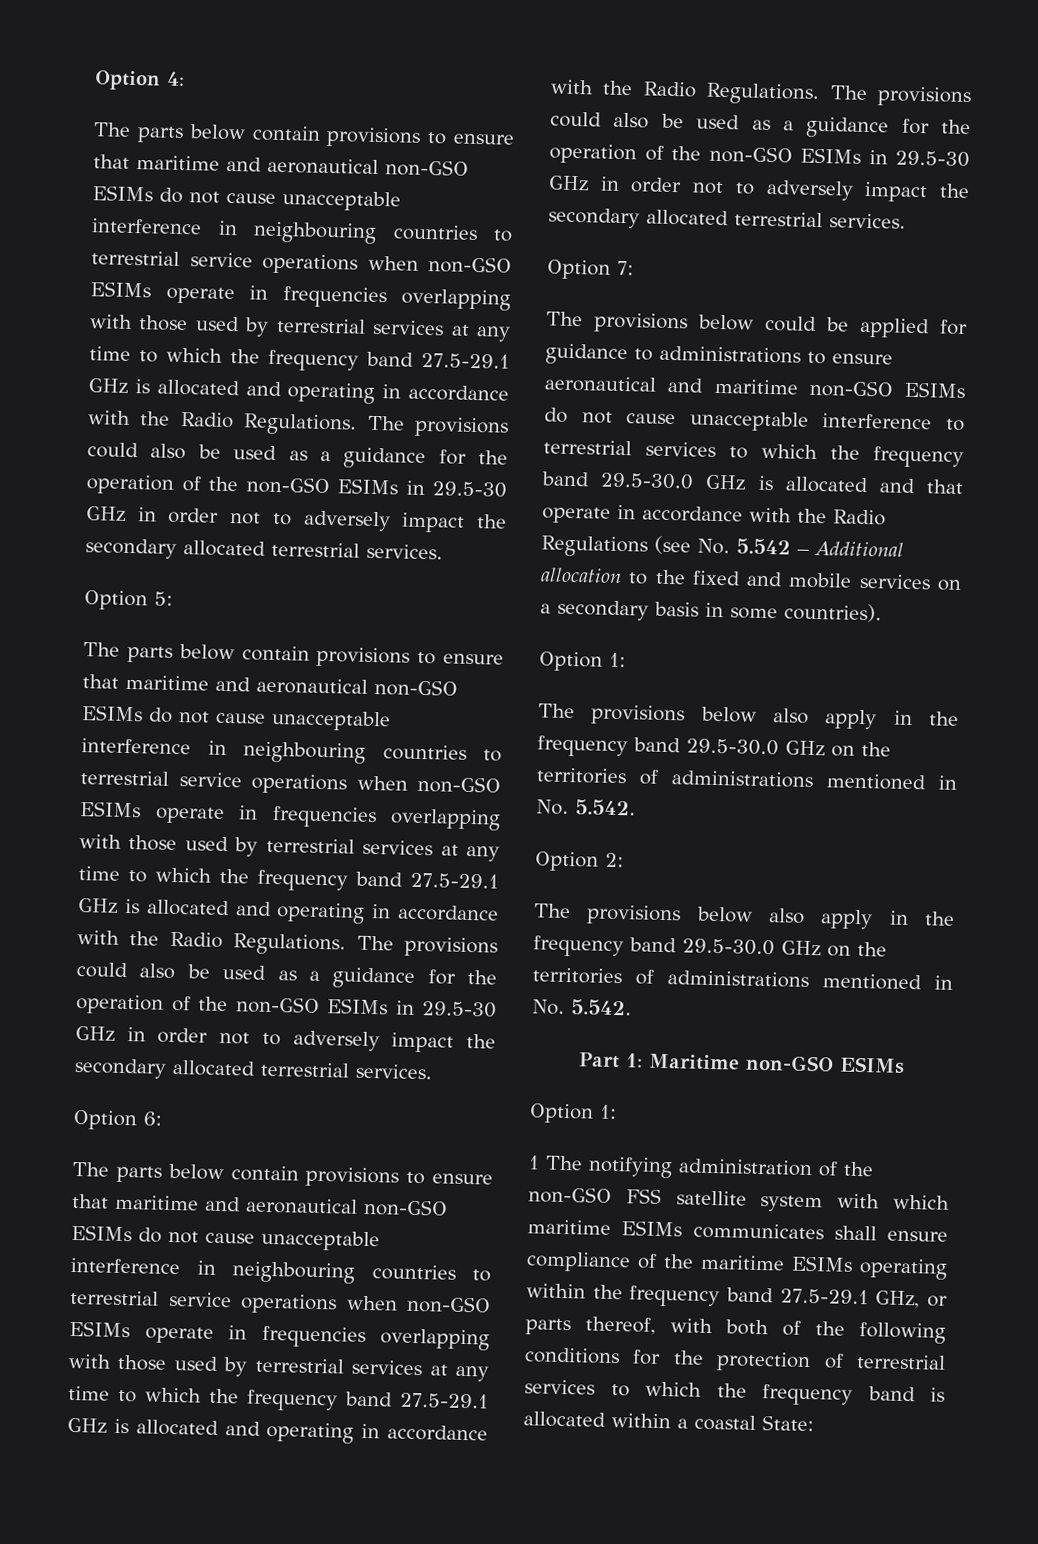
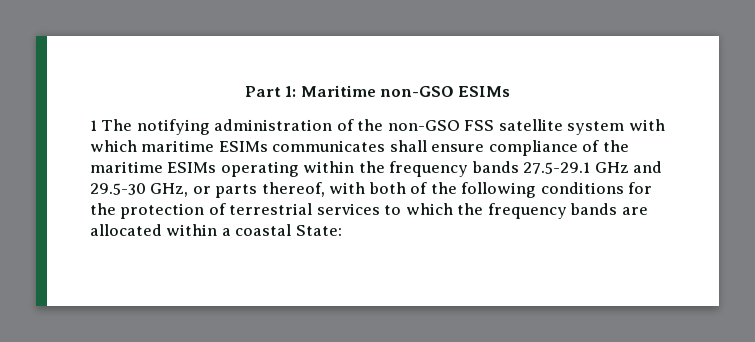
- Option 4:
- The parts below contain provisions to ensure that maritime and aeronautical non-GSO ESIMs do not cause unacceptable interference in neighbouring countries to terrestrial service operations when non-GSO ESIMs operate in frequencies overlapping with those used by terrestrial services at any time to which the frequency band 27.5-29.1 GHz is allocated and operating in accordance with the Radio Regulations. The provisions could also be used as a guidance for the operation of the non-GSO ESIMs in 29.5-30 GHz in order not to adversely impact the secondary allocated terrestrial services.
- Option 5:
- The parts below contain provisions to ensure that maritime and aeronautical non-GSO ESIMs do not cause unacceptable interference in neighbouring countries to terrestrial service operations when non-GSO ESIMs operate in frequencies overlapping with those used by terrestrial services at any time to which the frequency band 27.5-29.1 GHz is allocated and operating in accordance with the Radio Regulations. The provisions could also be used as a guidance for the operation of the non-GSO ESIMs in 29.5-30 GHz in order not to adversely impact the secondary allocated terrestrial services.
- Option 6:
- The parts below contain provisions to ensure that maritime and aeronautical non-GSO ESIMs do not cause unacceptable interference in neighbouring countries to terrestrial service operations when non-GSO ESIMs operate in frequencies overlapping with those used by terrestrial services at any time to which the frequency band 27.5-29.1 GHz is allocated and operating in accordance with the Radio Regulations. The provisions could also be used as a guidance for the operation of the non-GSO ESIMs in 29.5-30 GHz in order not to adversely impact the secondary allocated terrestrial services.
- Option 7:
- The provisions below could be applied for guidance to administrations to ensure aeronautical and maritime non-GSO ESIMs do not cause unacceptable interference to terrestrial services to which the frequency band 29.5-30.0 GHz is allocated and that operate in accordance with the Radio Regulations (see No. 5.542 – Additional allocation to the fixed and mobile services on a secondary basis in some countries).
- Option 1:
- The provisions below also apply in the frequency band 29.5-30.0 GHz on the territories of administrations mentioned in No. 5.542.
- Option 2:
- The provisions below also apply in the frequency band 29.5-30.0 GHz on the territories of administrations mentioned in No. 5.542.
  Part 1: Maritime non-GSO ESIMs
- Option 1:
- 1 The notifying administration of the non-GSO FSS satellite system with which maritime ESIMs communicates shall ensure compliance of the maritime ESIMs operating within the frequency band 27.5-29.1 GHz, or parts thereof, with both of the following conditions for the protection of terrestrial services to which the frequency band is allocated within a coastal State:
+ 1 The notifying administration of the non-GSO FSS satellite system with which maritime ESIMs communicates shall ensure compliance of the maritime ESIMs operating within the frequency bands 27.5-29.1 GHz and 29.5-30 GHz, or parts thereof, with both of the following conditions for the protection of terrestrial services to which the frequency bands are allocated within a coastal State:

